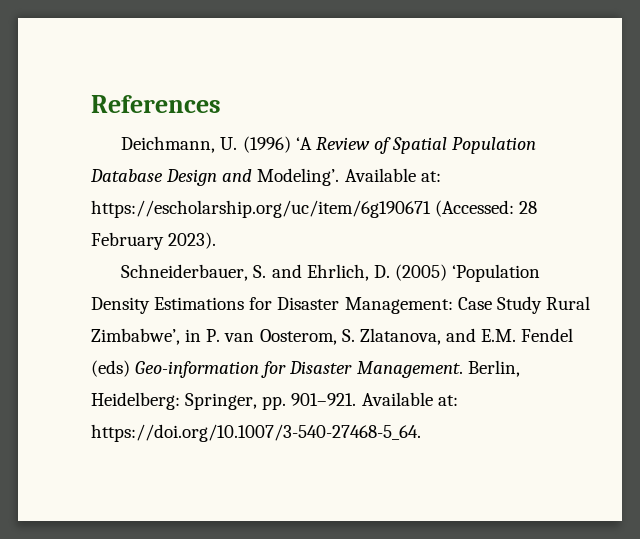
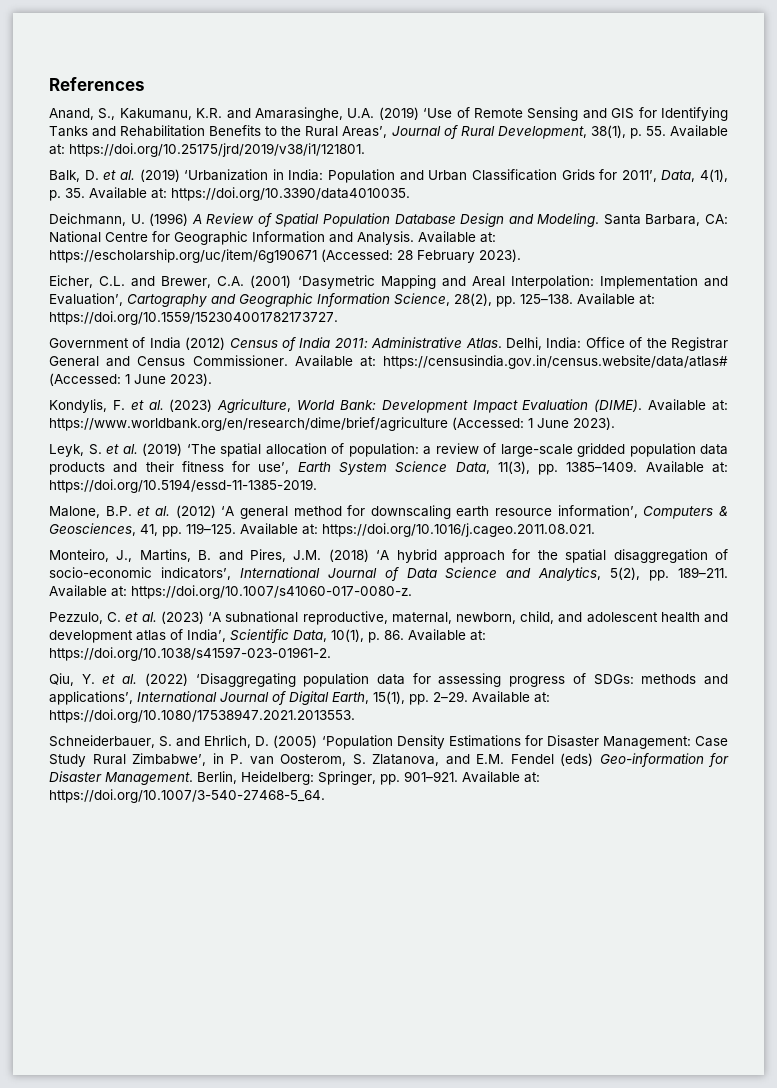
+ Anand, S., Kakumanu, K.R. and Amarasinghe, U.A. (2019) ‘Use of Remote Sensing and GIS for Identifying Tanks and Rehabilitation Benefits to the Rural Areas’, Journal of Rural Development, 38(1), p. 55. Available at: https://doi.org/10.25175/jrd/2019/v38/i1/121801.
+ Balk, D. et al. (2019) ‘Urbanization in India: Population and Urban Classification Grids for 2011’, Data, 4(1), p. 35. Available at: https://doi.org/10.3390/data4010035.
- Deichmann, U. (1996) ‘A Review of Spatial Population Database Design and Modeling’.
+ Deichmann, U. (1996) A Review of Spatial Population Database Design and Modeling. Santa Barbara, CA: National Centre for Geographic Information and Analysis.
+ Eicher, C.L. and Brewer, C.A. (2001) ‘Dasymetric Mapping and Areal Interpolation: Implementation and Evaluation’, Cartography and Geographic Information Science, 28(2), pp. 125–138. Available at: https://doi.org/10.1559/152304001782173727.
+ Government of India (2012) Census of India 2011: Administrative Atlas. Delhi, India: Office of the Registrar General and Census Commissioner. Available at: https://censusindia.gov.in/census.website/data/atlas# (Accessed: 1 June 2023).
+ Kondylis, F. et al. (2023) Agriculture, World Bank: Development Impact Evaluation (DIME). Available at: https://www.worldbank.org/en/research/dime/brief/agriculture (Accessed: 1 June 2023).
+ Leyk, S. et al. (2019) ‘The spatial allocation of population: a review of large-scale gridded population data products and their fitness for use’, Earth System Science Data, 11(3), pp. 1385–1409. Available at: https://doi.org/10.5194/essd-11-1385-2019.
+ Malone, B.P. et al. (2012) ‘A general method for downscaling earth resource information’, Computers & Geosciences, 41, pp. 119–125. Available at: https://doi.org/10.1016/j.cageo.2011.08.021.
+ Monteiro, J., Martins, B. and Pires, J.M. (2018) ‘A hybrid approach for the spatial disaggregation of socio-economic indicators’, International Journal of Data Science and Analytics, 5(2), pp. 189–211. Available at: https://doi.org/10.1007/s41060-017-0080-z.
+ Pezzulo, C. et al. (2023) ‘A subnational reproductive, maternal, newborn, child, and adolescent health and development atlas of India’, Scientific Data, 10(1), p. 86. Available at: https://doi.org/10.1038/s41597-023-01961-2.
+ Qiu, Y. et al. (2022) ‘Disaggregating population data for assessing progress of SDGs: methods and applications’, International Journal of Digital Earth, 15(1), pp. 2–29. Available at: https://doi.org/10.1080/17538947.2021.2013553.

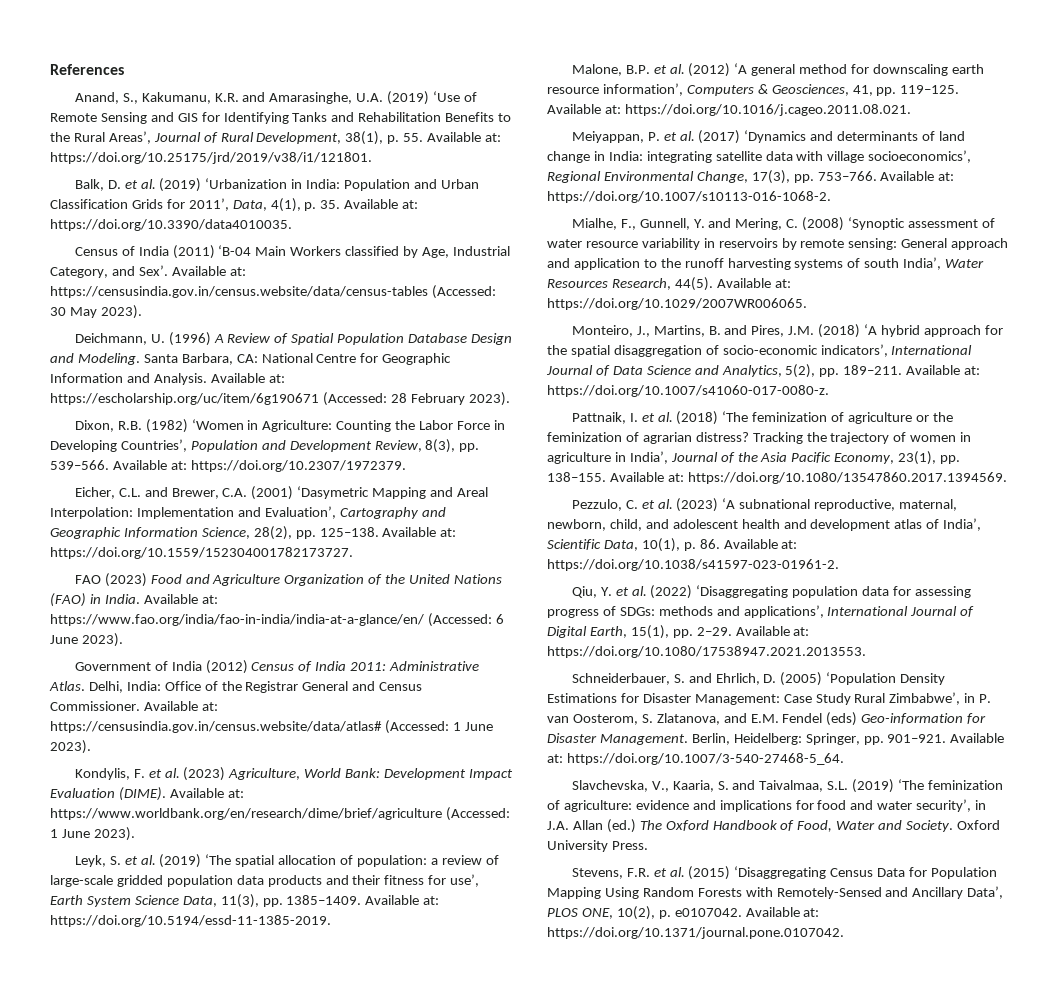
+ Census of India (2011) ‘B-04 Main Workers classified by Age, Industrial Category, and Sex’. Available at: https://censusindia.gov.in/census.website/data/census-tables (Accessed: 30 May 2023).
+ Dixon, R.B. (1982) ‘Women in Agriculture: Counting the Labor Force in Developing Countries’, Population and Development Review, 8(3), pp. 539–566. Available at: https://doi.org/10.2307/1972379.
+ FAO (2023) Food and Agriculture Organization of the United Nations (FAO) in India. Available at: https://www.fao.org/india/fao-in-india/india-at-a-glance/en/ (Accessed: 6 June 2023).
+ Meiyappan, P. et al. (2017) ‘Dynamics and determinants of land change in India: integrating satellite data with village socioeconomics’, Regional Environmental Change, 17(3), pp. 753–766. Available at: https://doi.org/10.1007/s10113-016-1068-2.
+ Mialhe, F., Gunnell, Y. and Mering, C. (2008) ‘Synoptic assessment of water resource variability in reservoirs by remote sensing: General approach and application to the runoff harvesting systems of south India’, Water Resources Research, 44(5). Available at: https://doi.org/10.1029/2007WR006065.
+ Pattnaik, I. et al. (2018) ‘The feminization of agriculture or the feminization of agrarian distress? Tracking the trajectory of women in agriculture in India’, Journal of the Asia Pacific Economy, 23(1), pp. 138–155. Available at: https://doi.org/10.1080/13547860.2017.1394569.
+ Slavchevska, V., Kaaria, S. and Taivalmaa, S.L. (2019) ‘The feminization of agriculture: evidence and implications for food and water security’, in J.A. Allan (ed.) The Oxford Handbook of Food, Water and Society. Oxford University Press.
+ Stevens, F.R. et al. (2015) ‘Disaggregating Census Data for Population Mapping Using Random Forests with Remotely-Sensed and Ancillary Data’, PLOS ONE, 10(2), p. e0107042. Available at: https://doi.org/10.1371/journal.pone.0107042.

